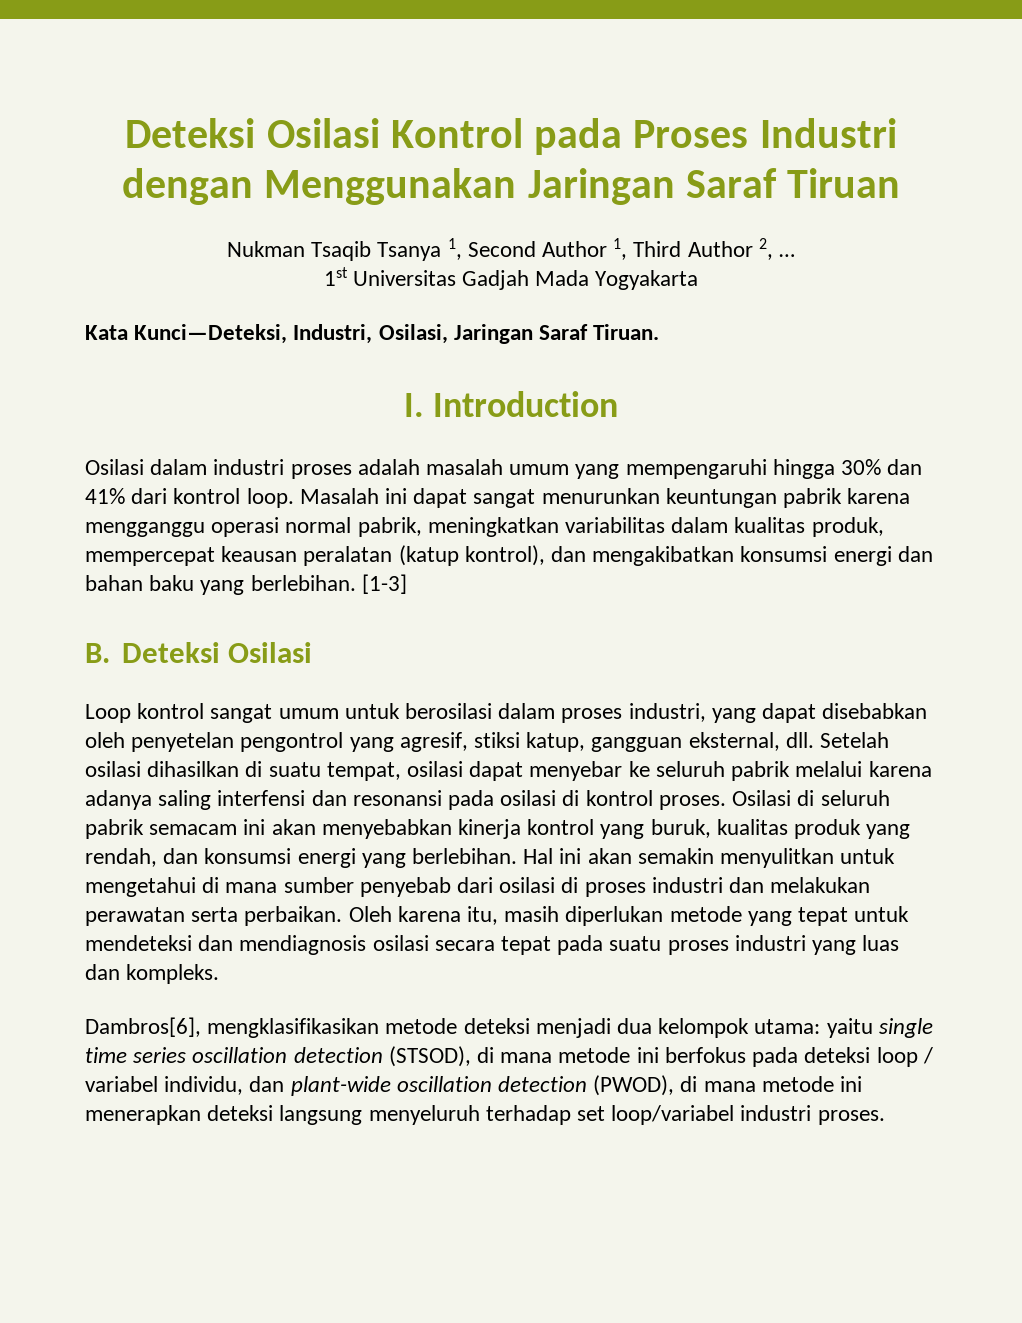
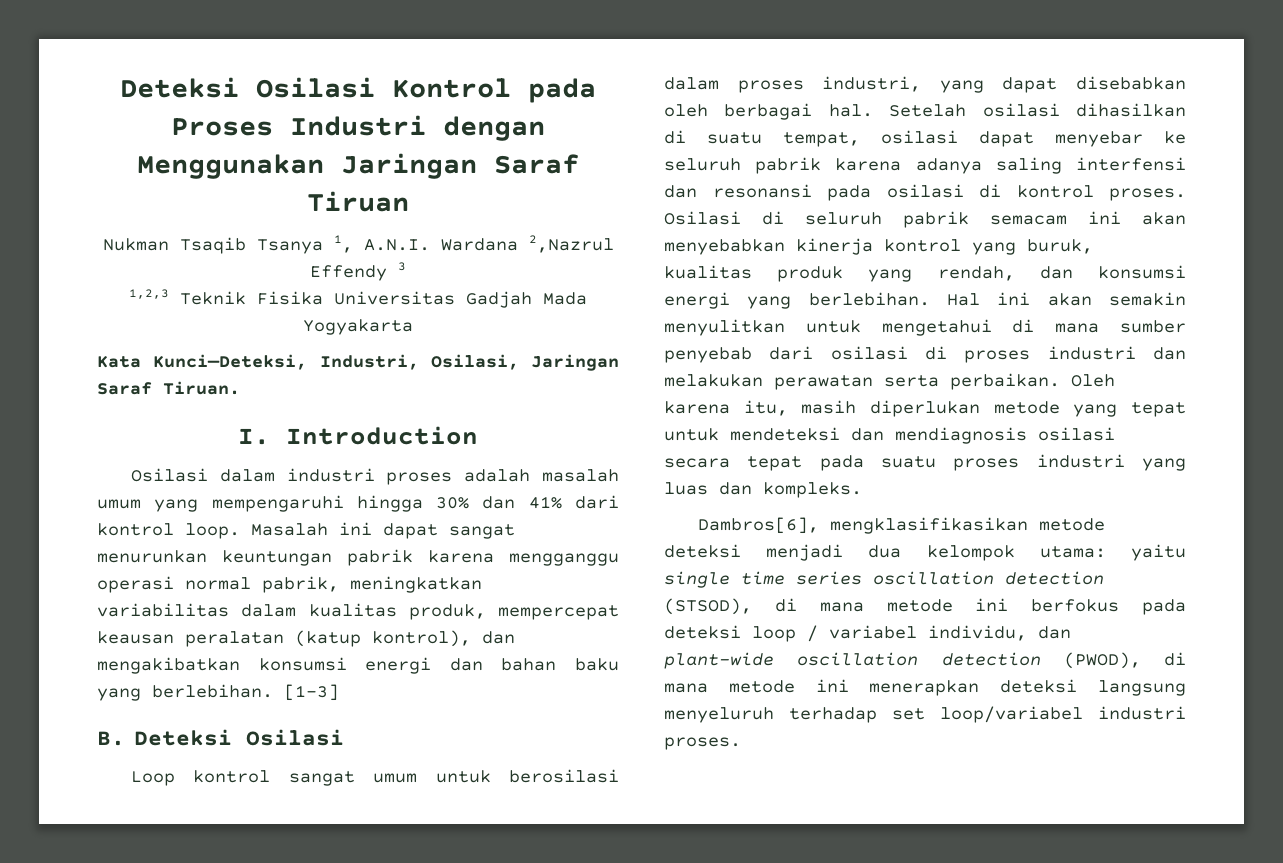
- Nukman Tsaqib Tsanya 1, Second Author 1, Third Author 2, …
- 1st Universitas Gadjah Mada Yogyakarta
+ Nukman Tsaqib Tsanya 1, A.N.I. Wardana 2,Nazrul Effendy 3
+ 1,2,3 Teknik Fisika Universitas Gadjah Mada Yogyakarta
- Loop kontrol sangat umum untuk berosilasi dalam proses industri, yang dapat disebabkan oleh penyetelan pengontrol yang agresif, stiksi katup, gangguan eksternal, dll.
+ Loop kontrol sangat umum untuk berosilasi dalam proses industri, yang dapat disebabkan oleh berbagai hal.
- Setelah osilasi dihasilkan di suatu tempat, osilasi dapat menyebar ke seluruh pabrik melalui karena adanya saling interfensi dan resonansi pada osilasi di kontrol proses.
+ Setelah osilasi dihasilkan di suatu tempat, osilasi dapat menyebar ke seluruh pabrik karena adanya saling interfensi dan resonansi pada osilasi di kontrol proses.

